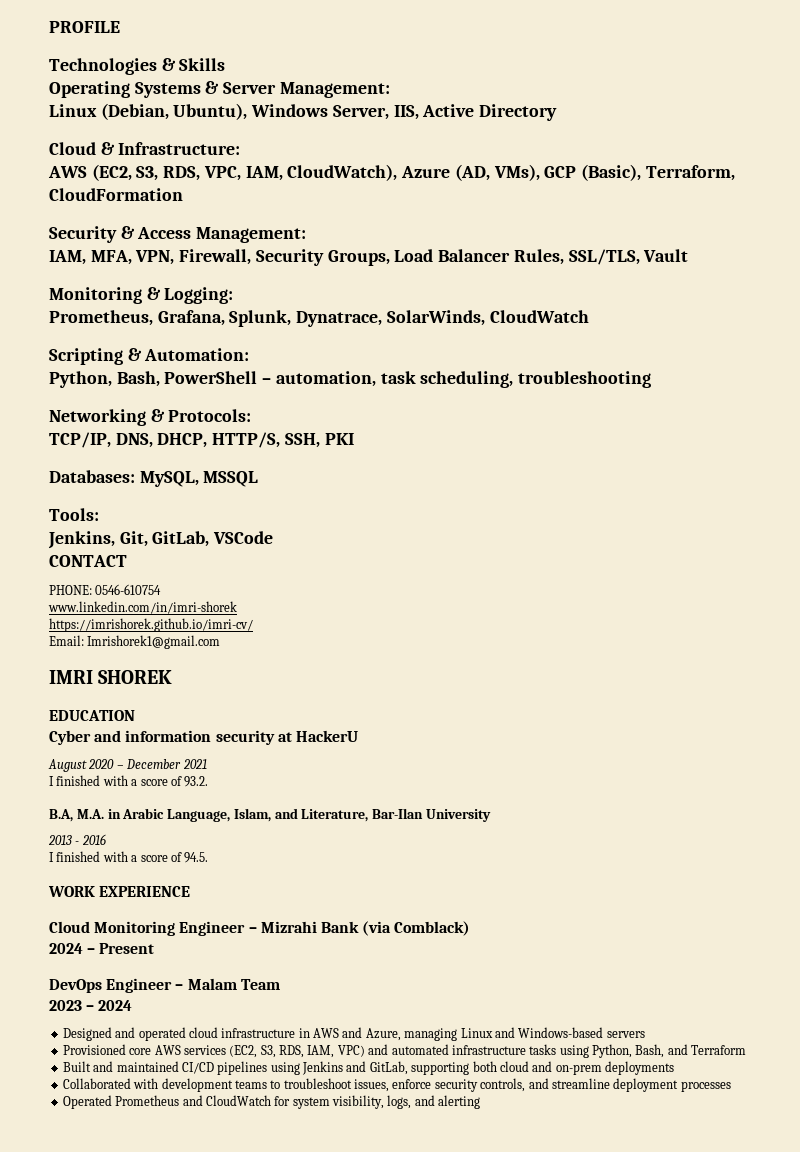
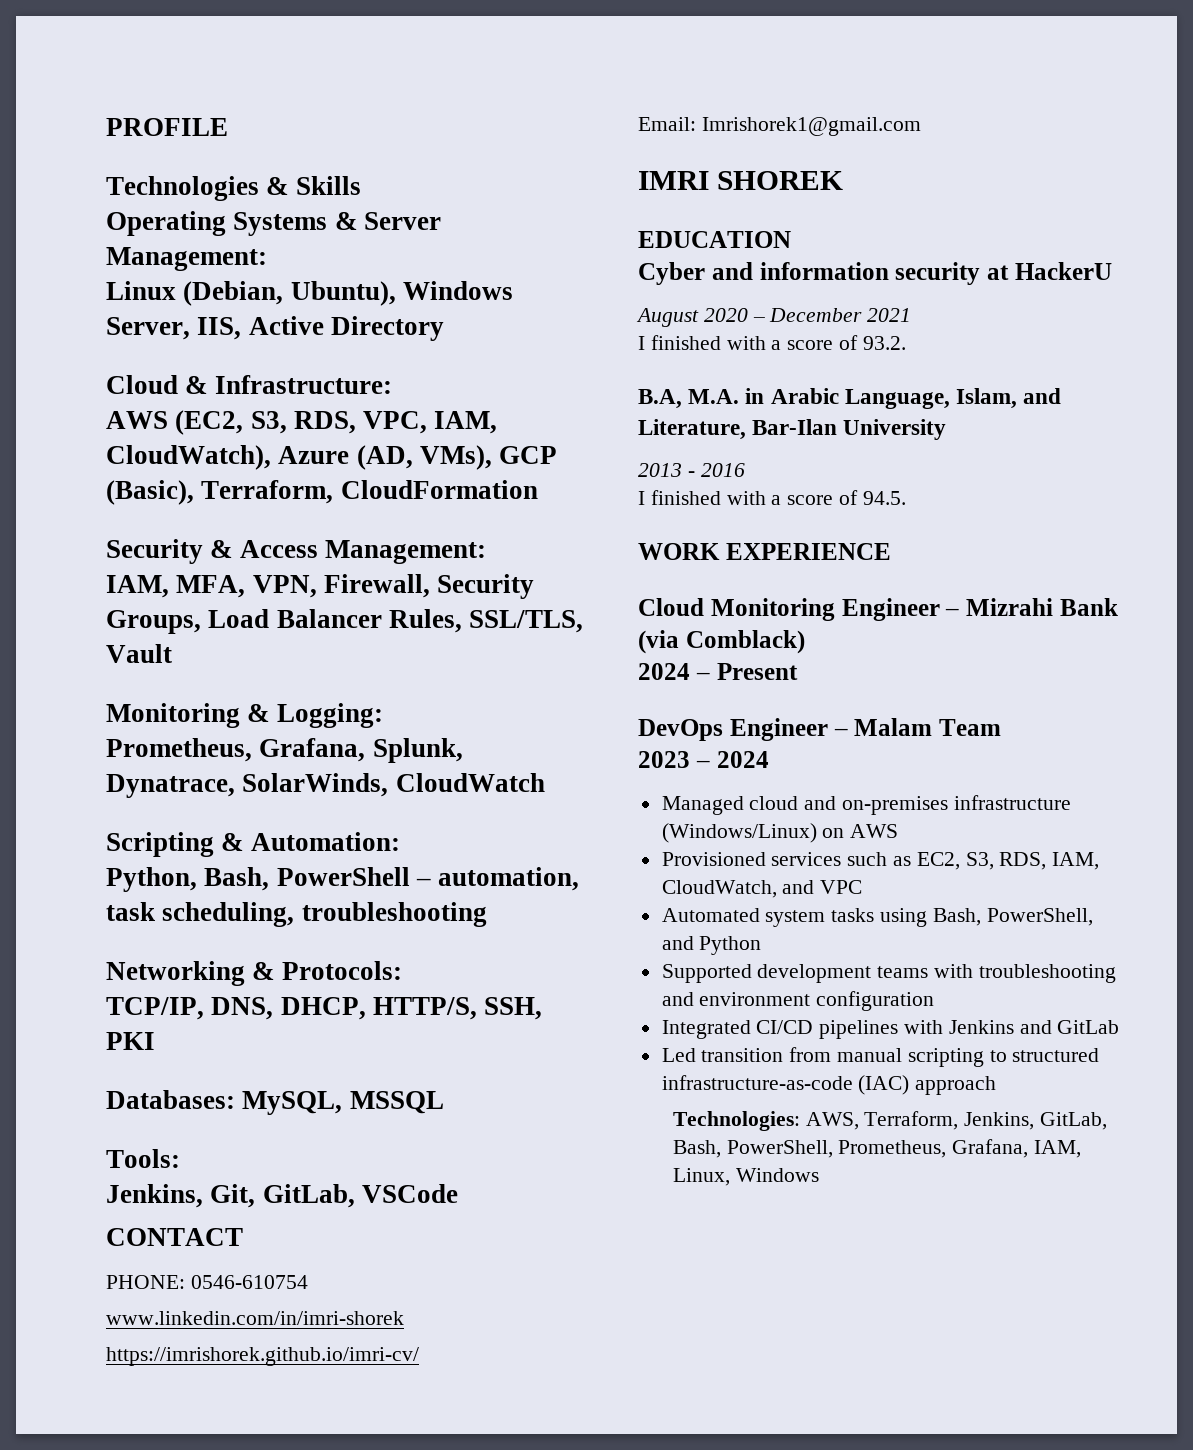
- Designed and operated cloud infrastructure in AWS and Azure, managing Linux and Windows-based servers
- Provisioned core AWS services (EC2, S3, RDS, IAM, VPC) and automated infrastructure tasks using Python, Bash, and Terraform
- Built and maintained CI/CD pipelines using Jenkins and GitLab, supporting both cloud and on-prem deployments
- Collaborated with development teams to troubleshoot issues, enforce security controls, and streamline deployment processes
- Operated Prometheus and CloudWatch for system visibility, logs, and alerting
+ Managed cloud and on-premises infrastructure (Windows/Linux) on AWS
+ Provisioned services such as EC2, S3, RDS, IAM, CloudWatch, and VPC
+ Automated system tasks using Bash, PowerShell, and Python
+ Supported development teams with troubleshooting and environment configuration
+ Integrated CI/CD pipelines with Jenkins and GitLab
+ Led transition from manual scripting to structured infrastructure-as-code (IAC) approach
+ Technologies: AWS, Terraform, Jenkins, GitLab, Bash, PowerShell, Prometheus, Grafana, IAM, Linux, Windows

